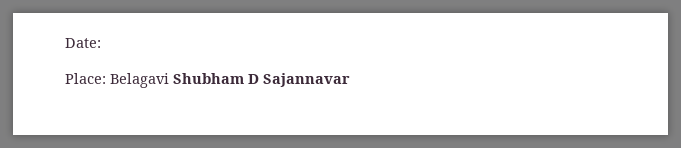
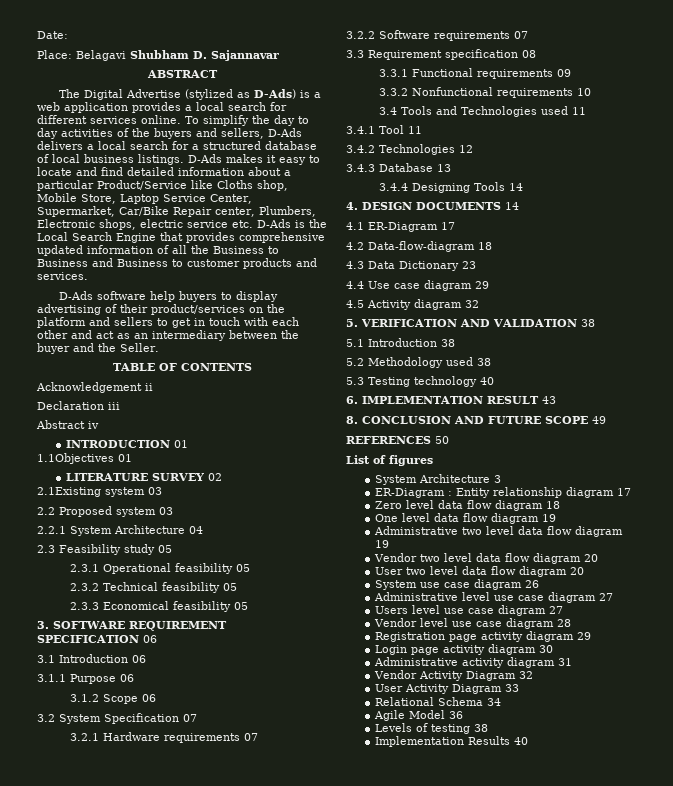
- Place: Belagavi Shubham D Sajannavar
+ Place: Belagavi Shubham D. Sajannavar
+ ABSTRACT
+ The Digital Advertise (stylized as D-Ads) is a web application provides a local search for different services online. To simplify the day to day activities of the buyers and sellers, D-Ads delivers a local search for a structured database of local business listings. D-Ads makes it easy to locate and find detailed information about a particular Product/Service like Cloths shop, Mobile Store, Laptop Service Center, Supermarket, Car/Bike Repair center, Plumbers, Electronic shops, electric service etc. D-Ads is the Local Search Engine that provides comprehensive updated information of all the Business to Business and Business to customer products and services.
+ D-Ads software help buyers to display advertising of their product/services on the platform and sellers to get in touch with each other and act as an intermediary between the buyer and the Seller.
+ TABLE OF CONTENTS
+ Acknowledgement ii
+ Declaration iii
+ Abstract iv
+ INTRODUCTION 01
+ 1.1Objectives 01
+ LITERATURE SURVEY 02
+ 2.1Existing system 03
+ 2.2 Proposed system 03
+ 2.2.1 System Architecture 04
+ 2.3 Feasibility study 05
+ 2.3.1 Operational feasibility 05
+ 2.3.2 Technical feasibility 05
+ 2.3.3 Economical feasibility 05
+ 3. SOFTWARE REQUIREMENT SPECIFICATION 06
+ 3.1 Introduction 06
+ 3.1.1 Purpose 06
+ 3.1.2 Scope 06
+ 3.2 System Specification 07
+ 3.2.1 Hardware requirements 07
+ 3.2.2 Software requirements 07
+ 3.3 Requirement specification 08
+ 3.3.1 Functional requirements 09
+ 3.3.2 Nonfunctional requirements 10
+ 3.4 Tools and Technologies used 11
+ 3.4.1 Tool 11
+ 3.4.2 Technologies 12
+ 3.4.3 Database 13
+ 3.4.4 Designing Tools 14
+ 4. DESIGN DOCUMENTS 14
+ 4.1 ER-Diagram 17
+ 4.2 Data-flow-diagram 18
+ 4.3 Data Dictionary 23
+ 4.4 Use case diagram 29
+ 4.5 Activity diagram 32
+ 5. VERIFICATION AND VALIDATION 38
+ 5.1 Introduction 38
+ 5.2 Methodology used 38
+ 5.3 Testing technology 40
+ 6. IMPLEMENTATION RESULT 43
+ 8. CONCLUSION AND FUTURE SCOPE 49
+ REFERENCES 50
+ List of figures
+ System Architecture 3
+ ER-Diagram : Entity relationship diagram 17
+ Zero level data flow diagram 18
+ One level data flow diagram 19
+ Administrative two level data flow diagram 19
+ Vendor two level data flow diagram 20
+ User two level data flow diagram 20
+ System use case diagram 26
+ Administrative level use case diagram 27
+ Users level use case diagram 27
+ Vendor level use case diagram 28
+ Registration page activity diagram 29
+ Login page activity diagram 30
+ Administrative activity diagram 31
+ Vendor Activity Diagram 32
+ User Activity Diagram 33
+ Relational Schema 34
+ Agile Model 36
+ Levels of testing 38
+ Implementation Results 40

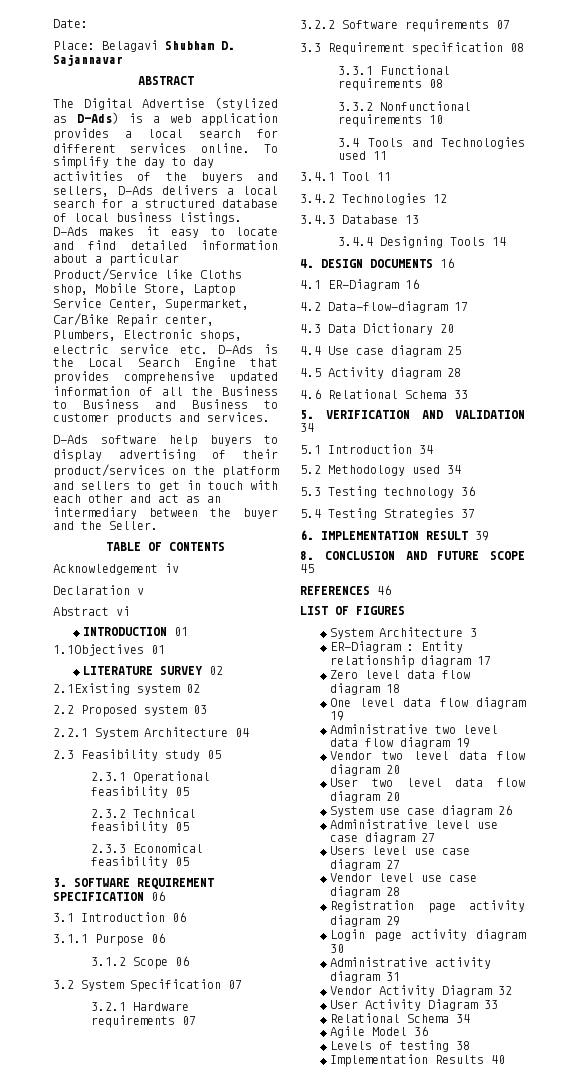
- Acknowledgement ii
+ Acknowledgement iv
- Declaration iii
+ Declaration v
- Abstract iv
+ Abstract vi
- 2.1Existing system 03
+ 2.1Existing system 02
- 3.3.1 Functional requirements 09
+ 3.3.1 Functional requirements 08
- 4. DESIGN DOCUMENTS 14
+ 4. DESIGN DOCUMENTS 16
- 4.1 ER-Diagram 17
+ 4.1 ER-Diagram 16
- 4.2 Data-flow-diagram 18
+ 4.2 Data-flow-diagram 17
- 4.3 Data Dictionary 23
+ 4.3 Data Dictionary 20
- 4.4 Use case diagram 29
+ 4.4 Use case diagram 25
- 4.5 Activity diagram 32
+ 4.5 Activity diagram 28
+ 4.6 Relational Schema 33
- 5. VERIFICATION AND VALIDATION 38
+ 5. VERIFICATION AND VALIDATION 34
- 5.1 Introduction 38
+ 5.1 Introduction 34
- 5.2 Methodology used 38
+ 5.2 Methodology used 34
- 5.3 Testing technology 40
+ 5.3 Testing technology 36
+ 5.4 Testing Strategies 37
- 6. IMPLEMENTATION RESULT 43
+ 6. IMPLEMENTATION RESULT 39
- 8. CONCLUSION AND FUTURE SCOPE 49
+ 8. CONCLUSION AND FUTURE SCOPE 45
- REFERENCES 50
- List of figures
+ REFERENCES 46
+ LIST OF FIGURES

